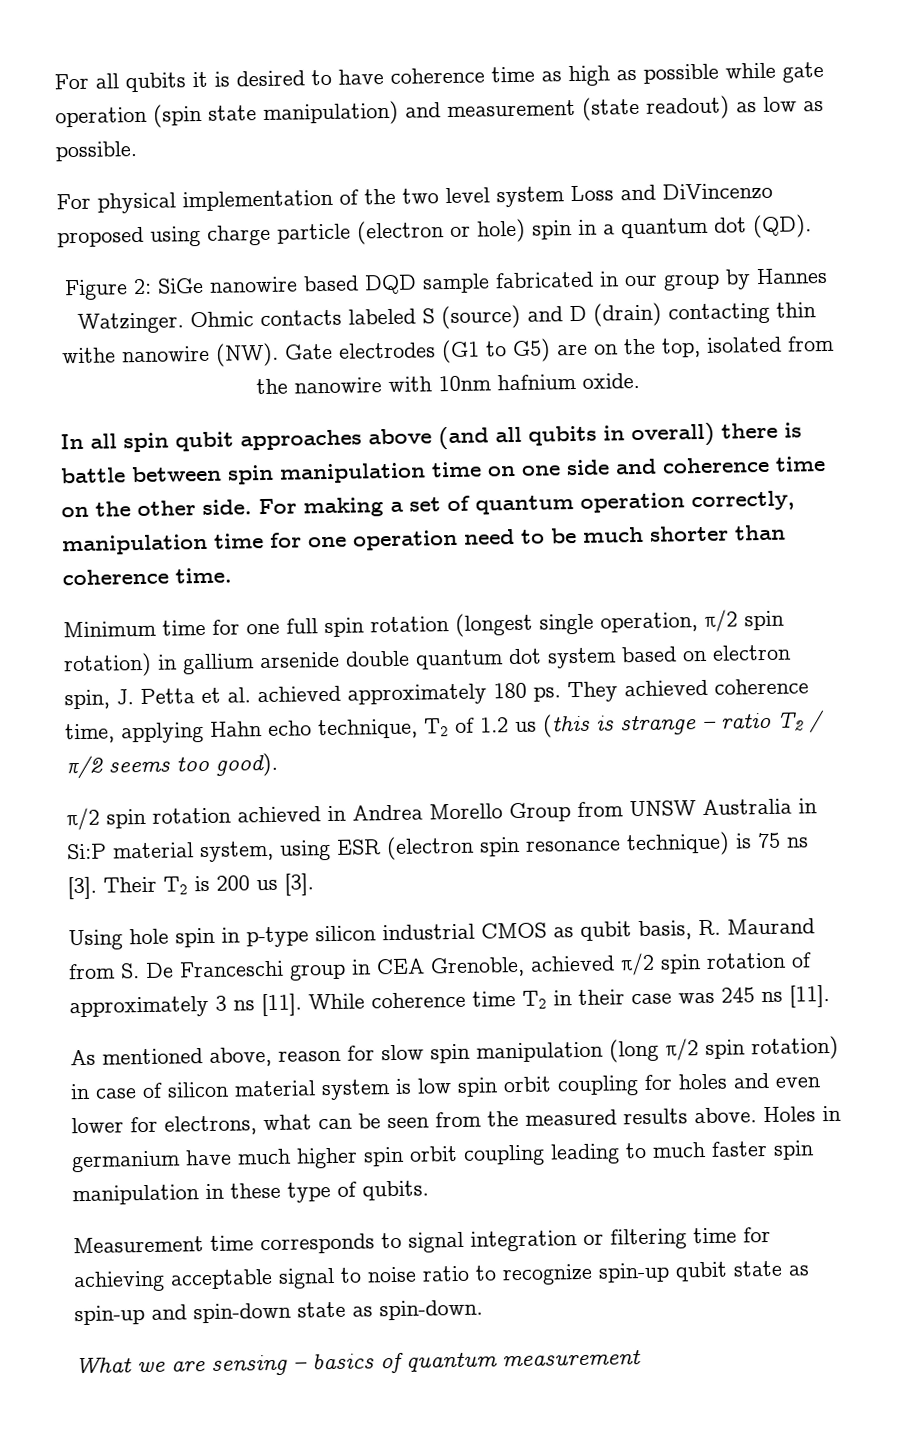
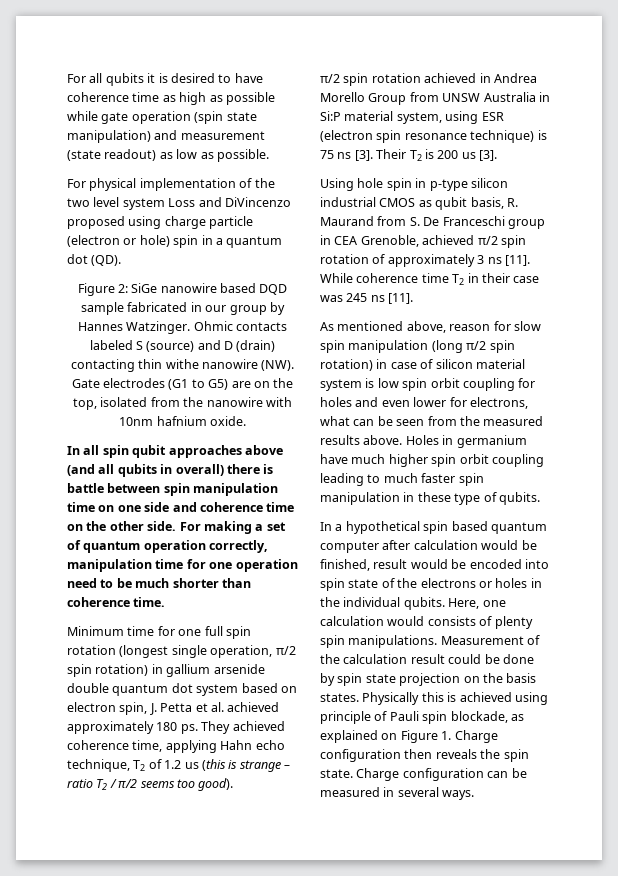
- Measurement time corresponds to signal integration or filtering time for achieving acceptable signal to noise ratio to recognize spin-up qubit state as spin-up and spin-down state as spin-down.
- What we are sensing – basics of quantum measurement
+ In a hypothetical spin based quantum computer after calculation would be finished, result would be encoded into spin state of the electrons or holes in the individual qubits. Here, one calculation would consists of plenty spin manipulations. Measurement of the calculation result could be done by spin state projection on the basis states. Physically this is achieved using principle of Pauli spin blockade, as explained on Figure 1. Charge configuration then reveals the spin state. Charge configuration can be measured in several ways.

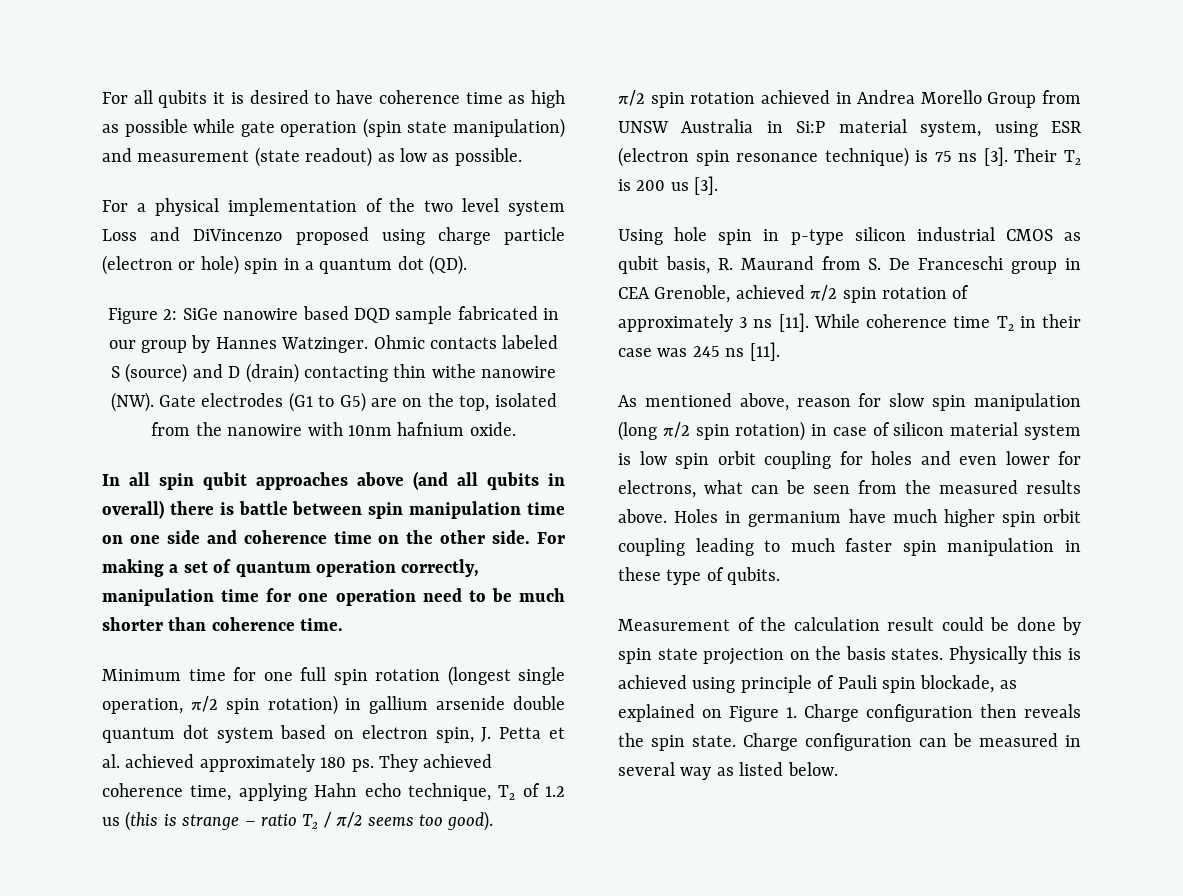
- For physical implementation of the two level system Loss and DiVincenzo proposed using charge particle (electron or hole) spin in a quantum dot (QD).
+ For a physical implementation of the two level system Loss and DiVincenzo proposed using charge particle (electron or hole) spin in a quantum dot (QD).
- In a hypothetical spin based quantum computer after calculation would be finished, result would be encoded into spin state of the electrons or holes in the individual qubits. Here, one calculation would consists of plenty spin manipulations.
- Charge configuration can be measured in several ways.
+ Charge configuration can be measured in several way as listed below.

